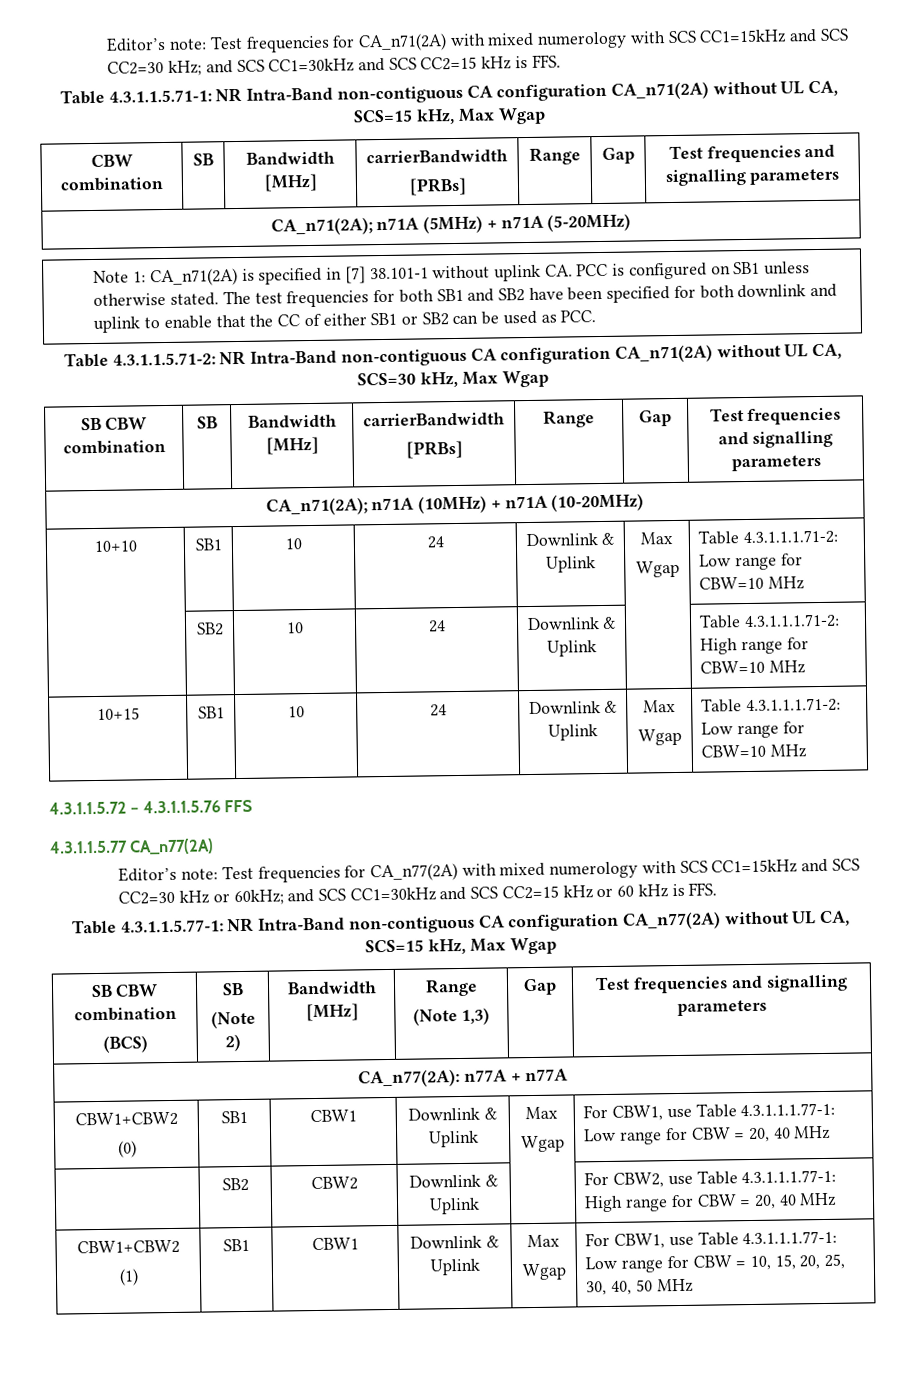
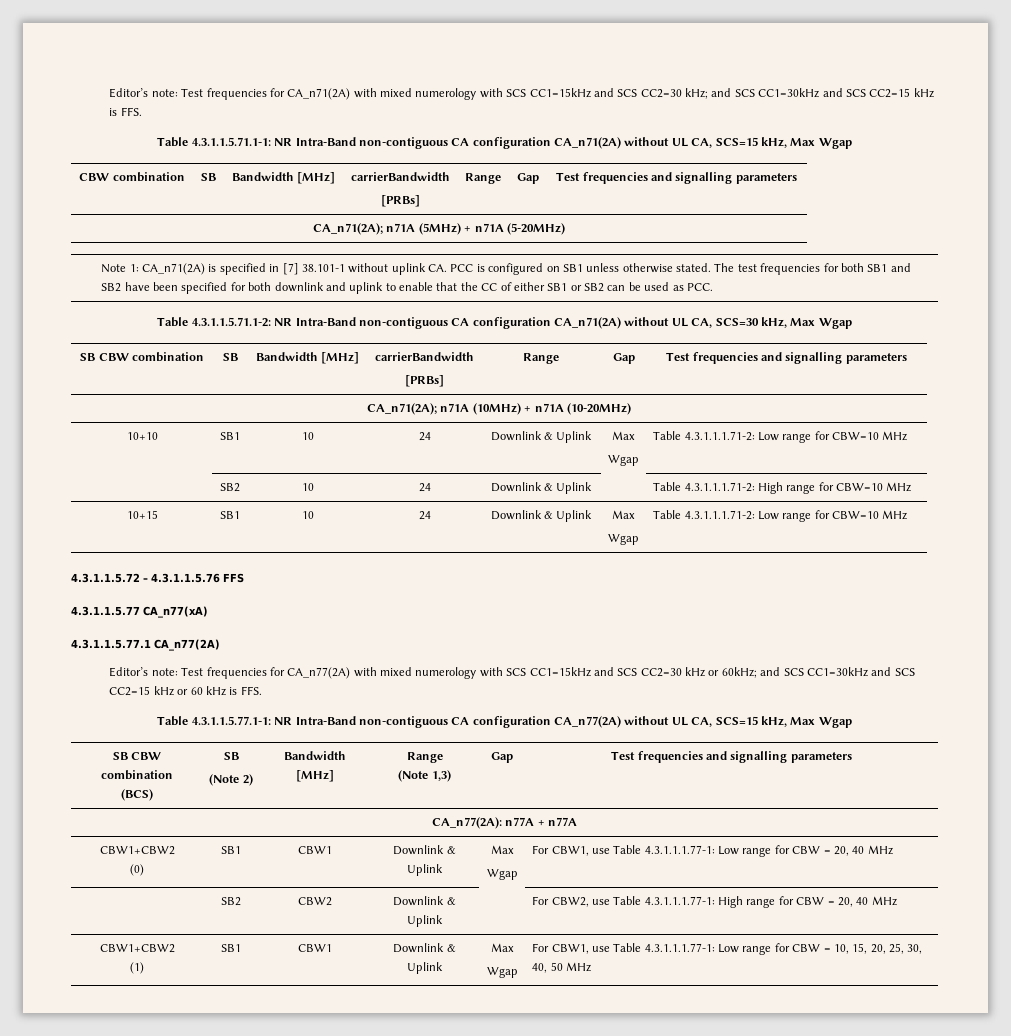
- Table 4.3.1.1.5.71-1: NR Intra-Band non-contiguous CA configuration CA_n71(2A) without UL CA, SCS=15 kHz, Max Wgap
+ Table 4.3.1.1.5.71.1-1: NR Intra-Band non-contiguous CA configuration CA_n71(2A) without UL CA, SCS=15 kHz, Max Wgap
- Table 4.3.1.1.5.71-2: NR Intra-Band non-contiguous CA configuration CA_n71(2A) without UL CA, SCS=30 kHz, Max Wgap
+ Table 4.3.1.1.5.71.1-2: NR Intra-Band non-contiguous CA configuration CA_n71(2A) without UL CA, SCS=30 kHz, Max Wgap
- 4.3.1.1.5.77 CA_n77(2A)
+ 4.3.1.1.5.77 CA_n77(xA)
+ 4.3.1.1.5.77.1 CA_n77(2A)
- Table 4.3.1.1.5.77-1: NR Intra-Band non-contiguous CA configuration CA_n77(2A) without UL CA, SCS=15 kHz, Max Wgap
+ Table 4.3.1.1.5.77.1-1: NR Intra-Band non-contiguous CA configuration CA_n77(2A) without UL CA, SCS=15 kHz, Max Wgap

